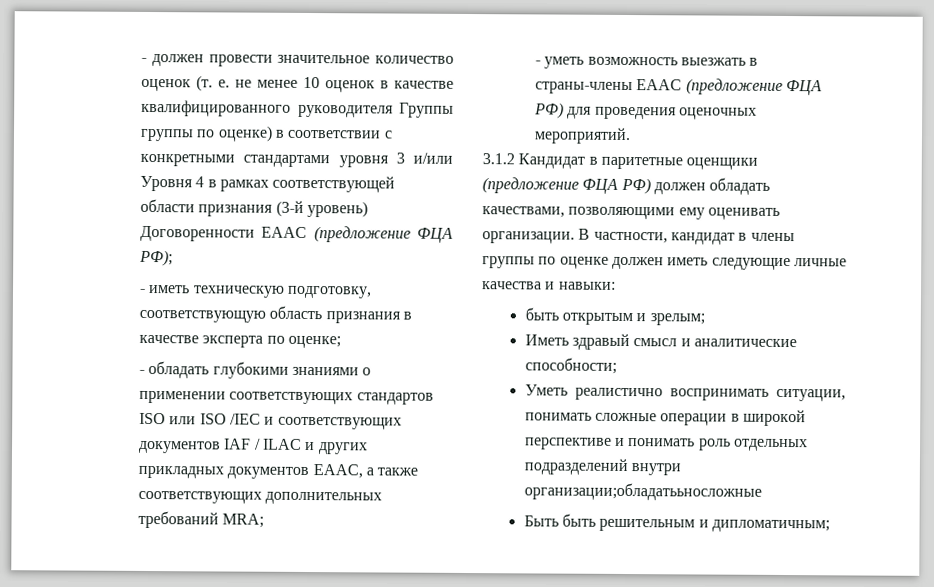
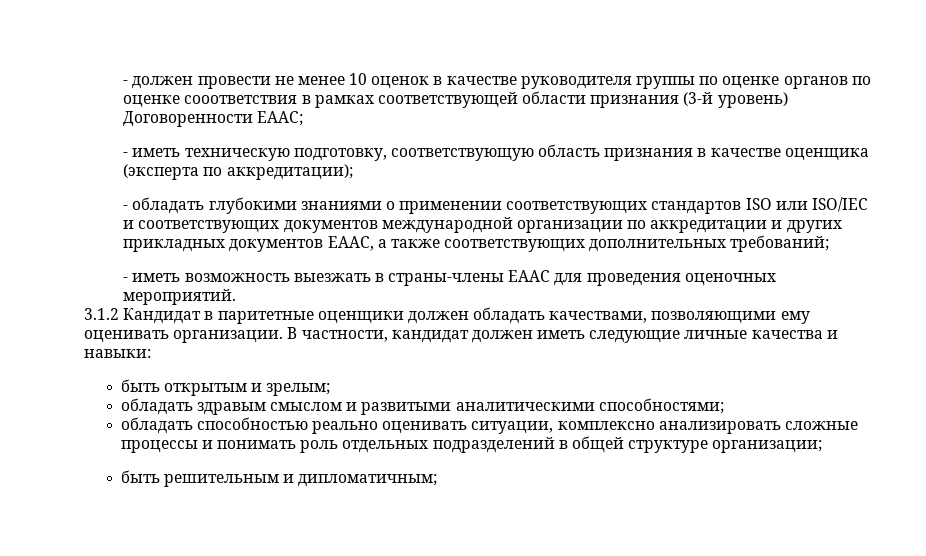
- - должен провести значительное количество оценок (т. е. не менее 10 оценок в качестве квалифицированного руководителя Группы группы по оценке) в соответствии с конкретными стандартами уровня 3 и/или Уровня 4 в рамках соответствующей области признания (3-й уровень) Договоренности ЕААС (предложение ФЦА РФ);
+ - должен провести не менее 10 оценок в качестве руководителя группы по оценке органов по оценке сооответствия в рамках соответствующей области признания (3-й уровень) Договоренности ЕААС;
- - иметь техническую подготовку, соответствующую область признания в качестве эксперта по оценке;
+ - иметь техническую подготовку, соответствующую область признания в качестве оценщика (эксперта по аккредитации);
- - обладать глубокими знаниями о применении соответствующих стандартов ISO или ISO /IEC и соответствующих документов IAF / ILAC и других прикладных документов ЕААС, а также соответствующих дополнительных требований MRA;
- - уметь возможность выезжать в страны-члены ЕААС (предложение ФЦА РФ) для проведения оценочных мероприятий.
+ - обладать глубокими знаниями о применении соответствующих стандартов ISO или ISO/IEC и соответствующих документов международной организации по аккредитации и других прикладных документов ЕААС, а также соответствующих дополнительных требований;
+ - иметь возможность выезжать в страны-члены ЕААС для проведения оценочных мероприятий.
- 3.1.2 Кандидат в паритетные оценщики (предложение ФЦА РФ) должен обладать качествами, позволяющими ему оценивать организации.
+ 3.1.2 Кандидат в паритетные оценщики должен обладать качествами, позволяющими ему оценивать организации.
- В частности, кандидат в члены группы по оценке должен иметь следующие личные качества и навыки:
+ В частности, кандидат должен иметь следующие личные качества и навыки:
- Иметь здравый смысл и аналитические способности;
- Уметь реалистично воспринимать ситуации, понимать сложные операции в широкой перспективе и понимать роль отдельных подразделений внутри организации;обладатььносложные
- Быть быть решительным и дипломатичным;
+ обладать здравым смыслом и развитыми аналитическими способностями;
+ обладать способностью реально оценивать ситуации, комплексно анализировать сложные процессы и понимать роль отдельных подразделений в общей структуре организации;
+ быть решительным и дипломатичным;

